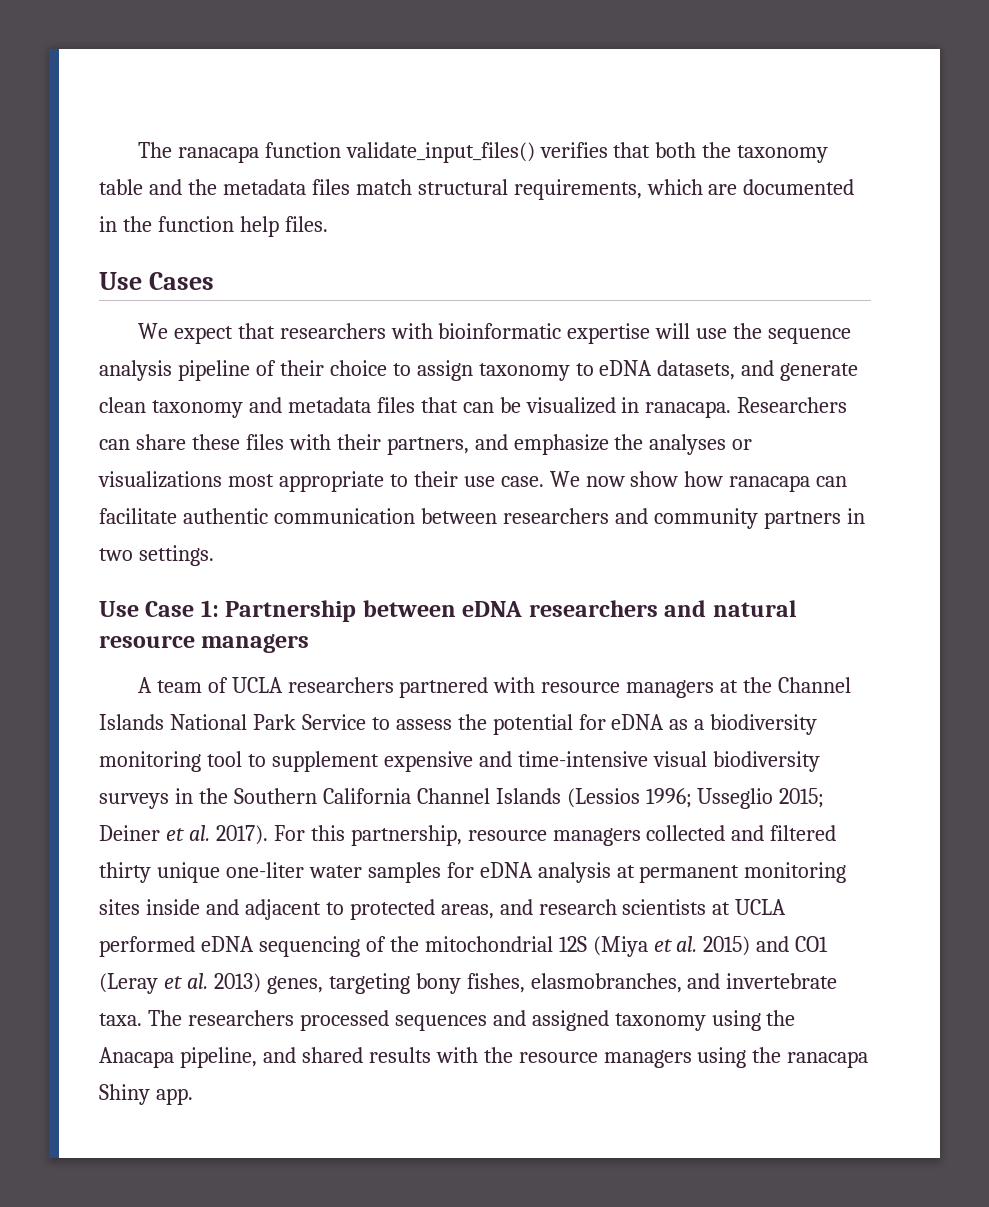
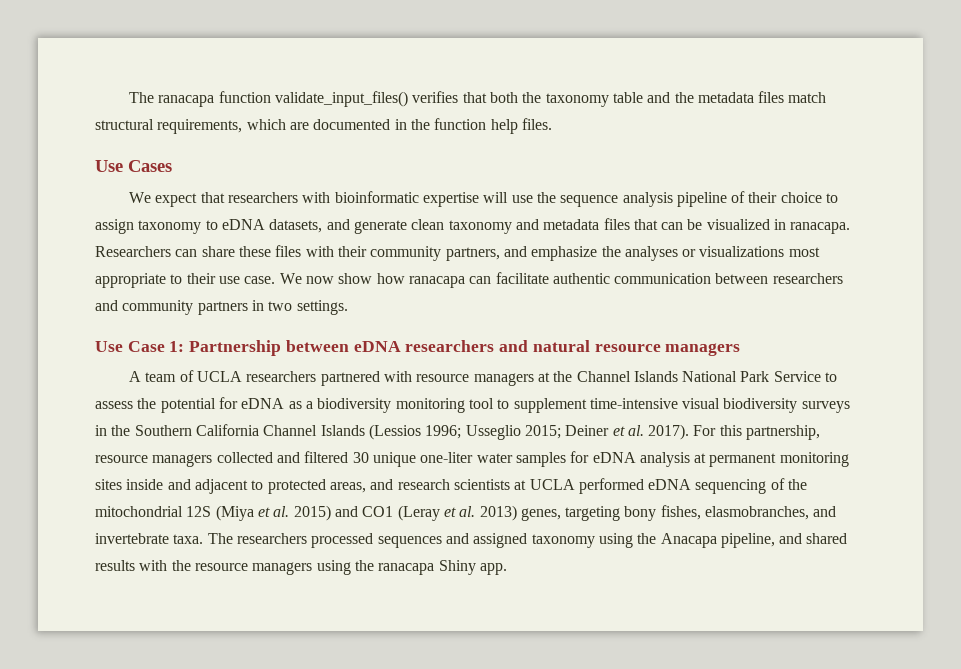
- Researchers can share these files with their partners, and emphasize the analyses or visualizations most appropriate to their use case.
+ Researchers can share these files with their community partners, and emphasize the analyses or visualizations most appropriate to their use case.
- A team of UCLA researchers partnered with resource managers at the Channel Islands National Park Service to assess the potential for eDNA as a biodiversity monitoring tool to supplement expensive and time-intensive visual biodiversity surveys in the Southern California Channel Islands (Lessios 1996; Usseglio 2015; Deiner et al. 2017).
+ A team of UCLA researchers partnered with resource managers at the Channel Islands National Park Service to assess the potential for eDNA as a biodiversity monitoring tool to supplement time-intensive visual biodiversity surveys in the Southern California Channel Islands (Lessios 1996; Usseglio 2015; Deiner et al. 2017).
- For this partnership, resource managers collected and filtered thirty unique one-liter water samples for eDNA analysis at permanent monitoring sites inside and adjacent to protected areas, and research scientists at UCLA performed eDNA sequencing of the mitochondrial 12S (Miya et al. 2015) and CO1 (Leray et al. 2013) genes, targeting bony fishes, elasmobranches, and invertebrate taxa.
+ For this partnership, resource managers collected and filtered 30 unique one-liter water samples for eDNA analysis at permanent monitoring sites inside and adjacent to protected areas, and research scientists at UCLA performed eDNA sequencing of the mitochondrial 12S (Miya et al. 2015) and CO1 (Leray et al. 2013) genes, targeting bony fishes, elasmobranches, and invertebrate taxa.

